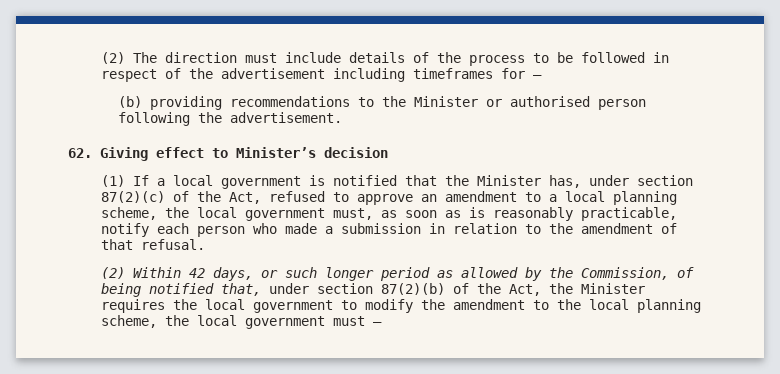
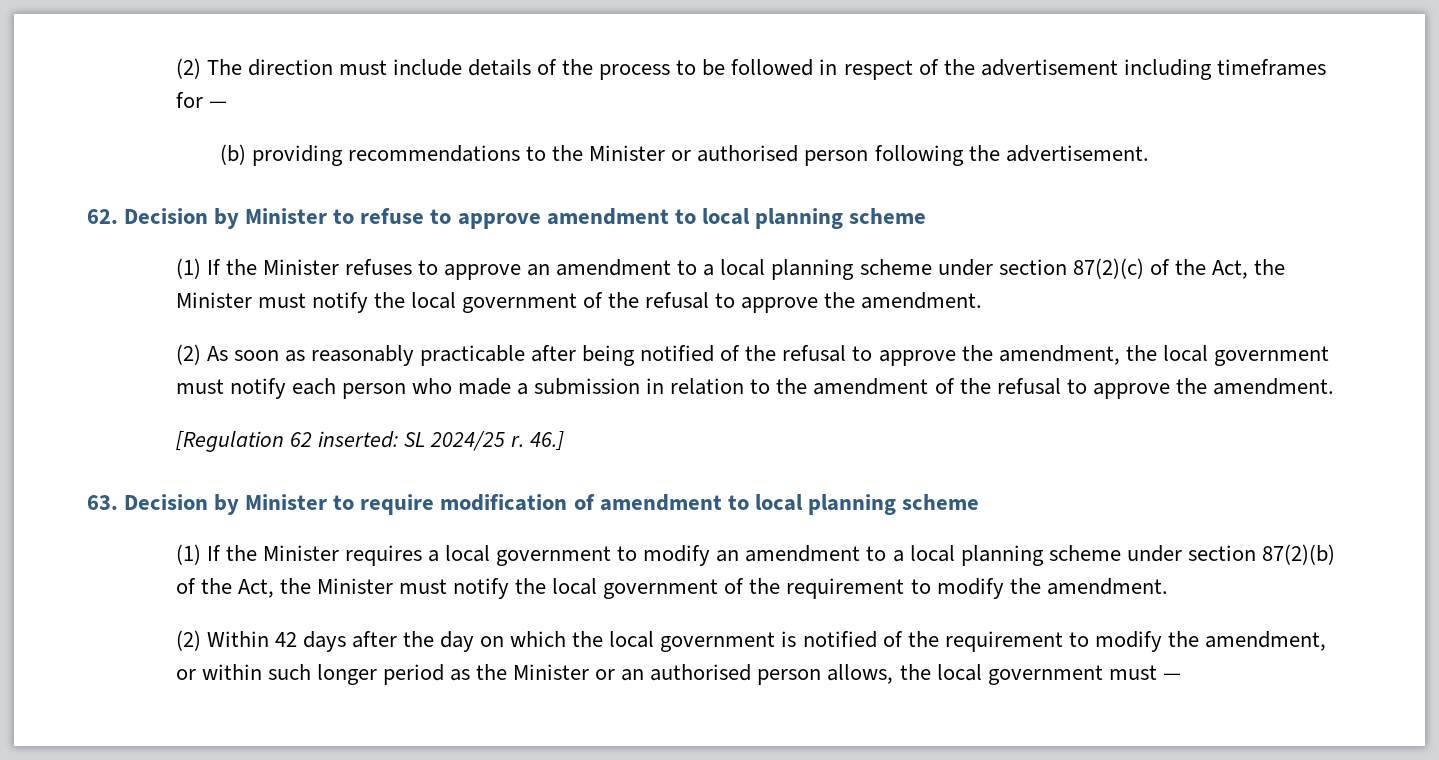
- 62. Giving effect to Minister’s decision
- (1) If a local government is notified that the Minister has, under section 87(2)(c) of the Act, refused to approve an amendment to a local planning scheme, the local government must, as soon as is reasonably practicable, notify each person who made a submission in relation to the amendment of that refusal.
- (2) Within 42 days, or such longer period as allowed by the Commission, of being notified that, under section 87(2)(b) of the Act, the Minister requires the local government to modify the amendment to the local planning scheme, the local government must —
+ 62. Decision by Minister to refuse to approve amendment to local planning scheme
+ (1) If the Minister refuses to approve an amendment to a local planning scheme under section 87(2)(c) of the Act, the Minister must notify the local government of the refusal to approve the amendment.
+ (2) As soon as reasonably practicable after being notified of the refusal to approve the amendment, the local government must notify each person who made a submission in relation to the amendment of the refusal to approve the amendment.
+ [Regulation 62 inserted: SL 2024/25 r. 46.]
+ 63. Decision by Minister to require modification of amendment to local planning scheme
+ (1) If the Minister requires a local government to modify an amendment to a local planning scheme under section 87(2)(b) of the Act, the Minister must notify the local government of the requirement to modify the amendment.
+ (2) Within 42 days after the day on which the local government is notified of the requirement to modify the amendment, or within such longer period as the Minister or an authorised person allows, the local government must —

